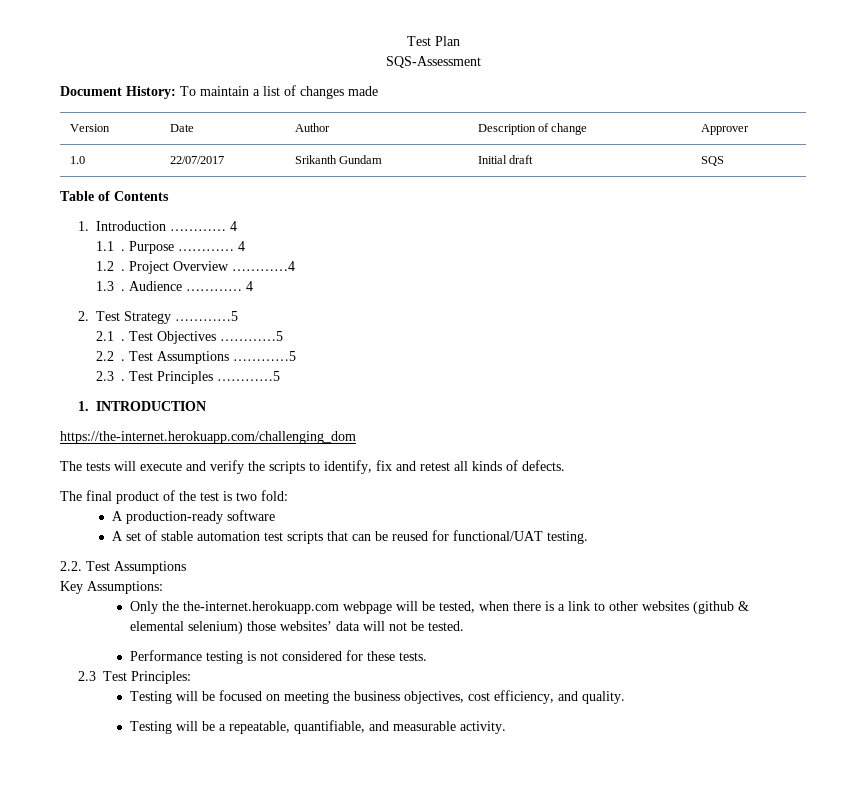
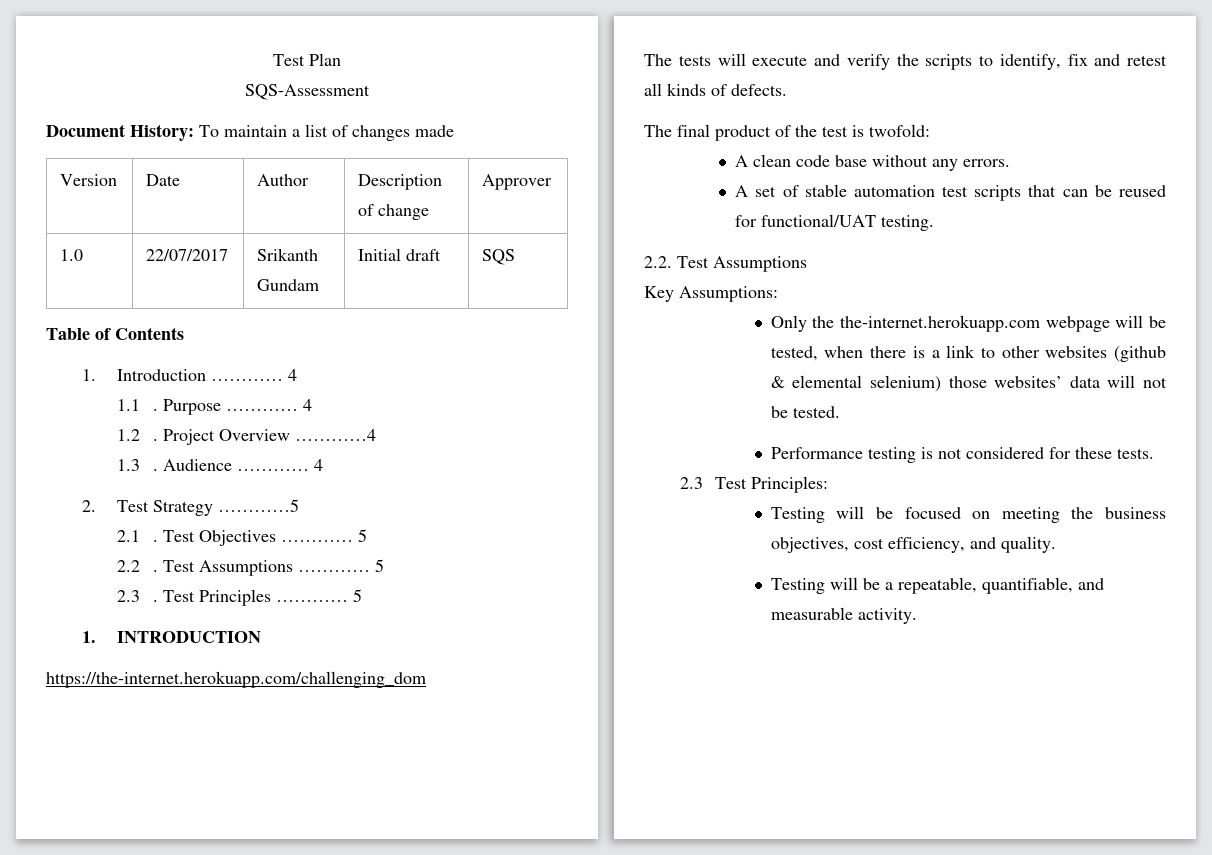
- Test Objectives …………5
+ Test Objectives ………… 5
- Test Assumptions …………5
+ Test Assumptions ………… 5
- Test Principles …………5
+ Test Principles ………… 5
- The final product of the test is two fold:
- A production-ready software
+ The final product of the test is twofold:
+ A clean code base without any errors.

